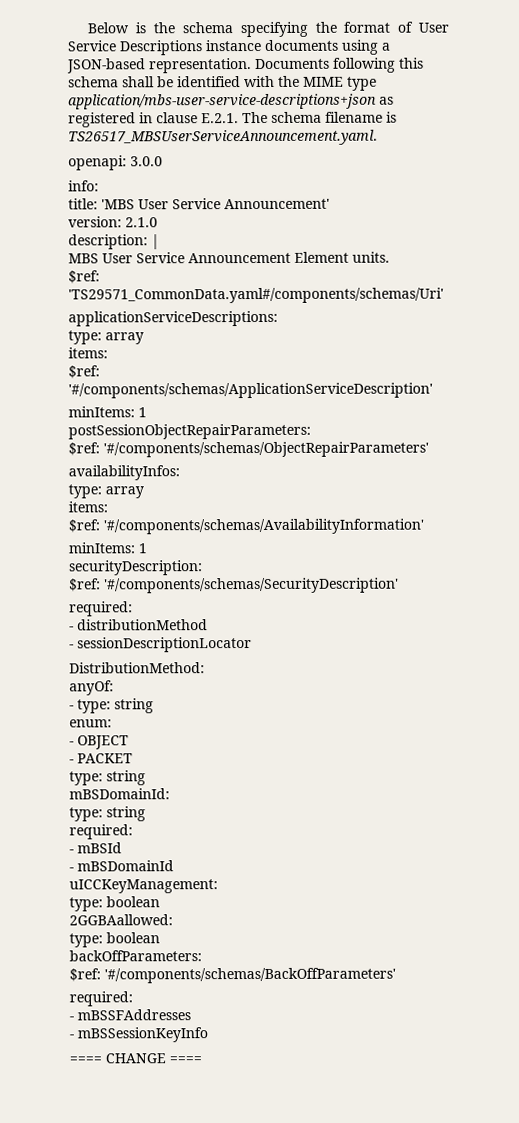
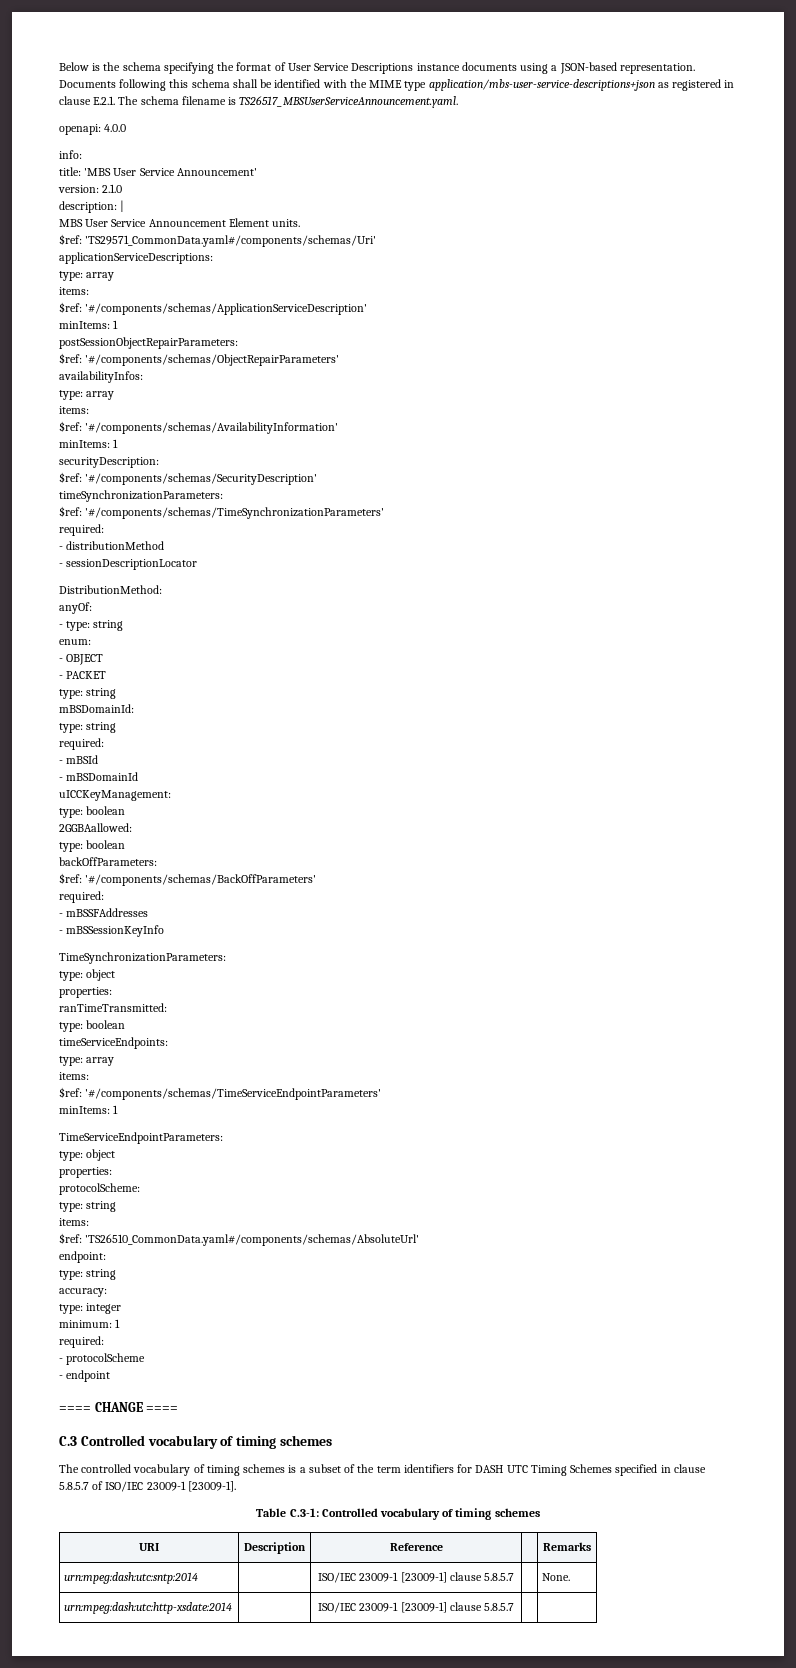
- openapi: 3.0.0
+ openapi: 4.0.0
+ timeSynchronizationParameters:
+ $ref: '#/components/schemas/TimeSynchronizationParameters'
+ TimeSynchronizationParameters:
+ type: object
+ properties:
+ ranTimeTransmitted:
+ type: boolean
+ timeServiceEndpoints:
+ type: array
+ items:
+ $ref: '#/components/schemas/TimeServiceEndpointParameters'
+ minItems: 1
+ TimeServiceEndpointParameters:
+ type: object
+ properties:
+ protocolScheme:
+ type: string
+ items:
+ $ref: 'TS26510_CommonData.yaml#/components/schemas/AbsoluteUrl'
+ endpoint:
+ type: string
+ accuracy:
+ type: integer
+ minimum: 1
+ required:
+ - protocolScheme
+ - endpoint
  ==== CHANGE ====
+ C.3 Controlled vocabulary of timing schemes
+ The controlled vocabulary of timing schemes is a subset of the term identifiers for DASH UTC Timing Schemes specified in clause 5.8.5.7 of ISO/IEC 23009-1 [23009-1].
+ Table C.3-1: Controlled vocabulary of timing schemes
+ URI | Description | Reference | | Remarks
+ urn:mpeg:dash:utc:sntp:2014 | | ISO/IEC 23009-1 [23009-1] clause 5.8.5.7 | | None.
+ urn:mpeg:dash:utc:http-xsdate:2014 | | ISO/IEC 23009-1 [23009-1] clause 5.8.5.7 | |

